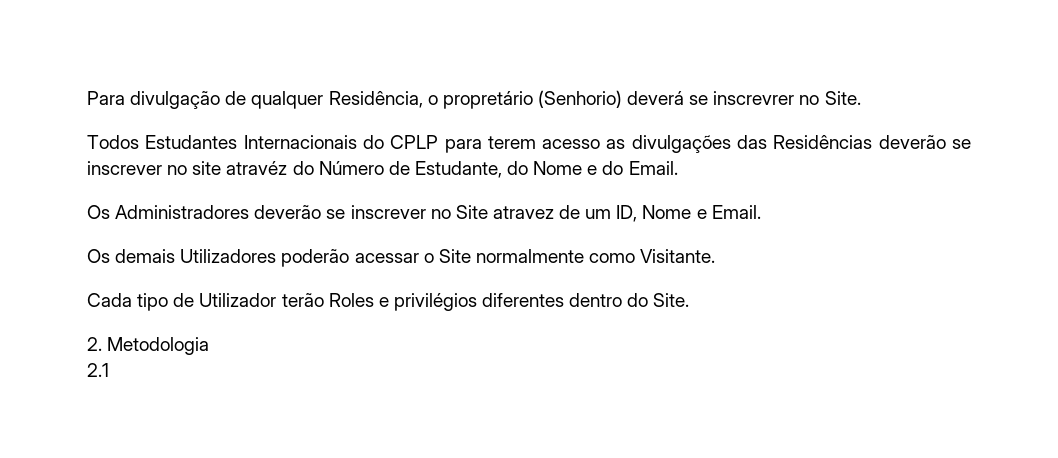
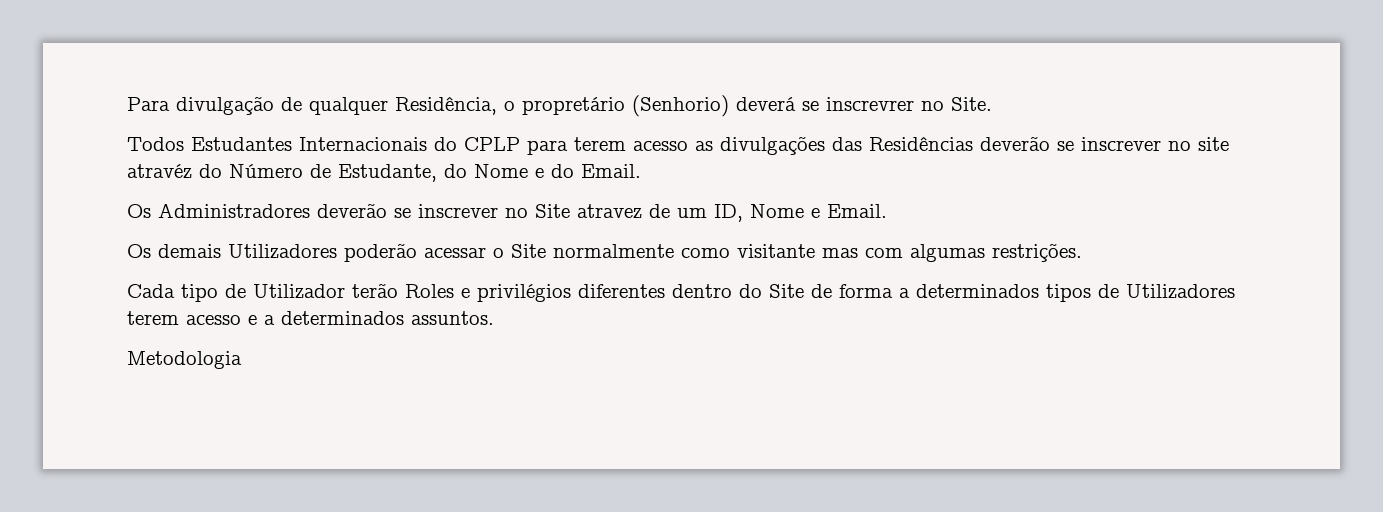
- Os demais Utilizadores poderão acessar o Site normalmente como Visitante.
+ Os demais Utilizadores poderão acessar o Site normalmente como visitante mas com algumas restrições.
- Cada tipo de Utilizador terão Roles e privilégios diferentes dentro do Site.
- 2. Metodologia
+ Cada tipo de Utilizador terão Roles e privilégios diferentes dentro do Site de forma a determinados tipos de Utilizadores terem acesso e a determinados assuntos.
+ Metodologia
- 2.1

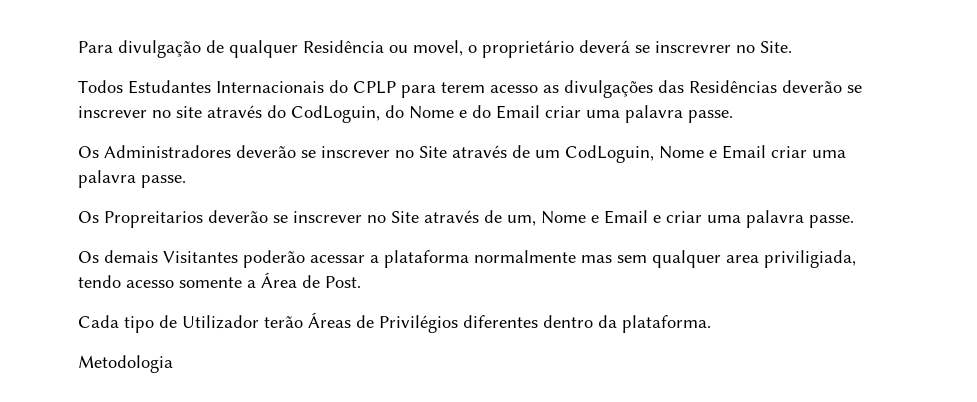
- Para divulgação de qualquer Residência, o propretário (Senhorio) deverá se inscrevrer no Site.
+ Para divulgação de qualquer Residência ou movel, o proprietário deverá se inscrevrer no Site.
- Todos Estudantes Internacionais do CPLP para terem acesso as divulgações das Residências deverão se inscrever no site atravéz do Número de Estudante, do Nome e do Email.
+ Todos Estudantes Internacionais do CPLP para terem acesso as divulgações das Residências deverão se inscrever no site através do CodLoguin, do Nome e do Email criar uma palavra passe.
- Os Administradores deverão se inscrever no Site atravez de um ID, Nome e Email.
+ Os Administradores deverão se inscrever no Site através de um CodLoguin, Nome e Email criar uma palavra passe.
+ Os Propreitarios deverão se inscrever no Site através de um, Nome e Email e criar uma palavra passe.
- Os demais Utilizadores poderão acessar o Site normalmente como visitante mas com algumas restrições.
+ Os demais Visitantes poderão acessar a plataforma normalmente mas sem qualquer area priviligiada, tendo acesso somente a Área de Post.
- Cada tipo de Utilizador terão Roles e privilégios diferentes dentro do Site de forma a determinados tipos de Utilizadores terem acesso e a determinados assuntos.
+ Cada tipo de Utilizador terão Áreas de Privilégios diferentes dentro da plataforma.

